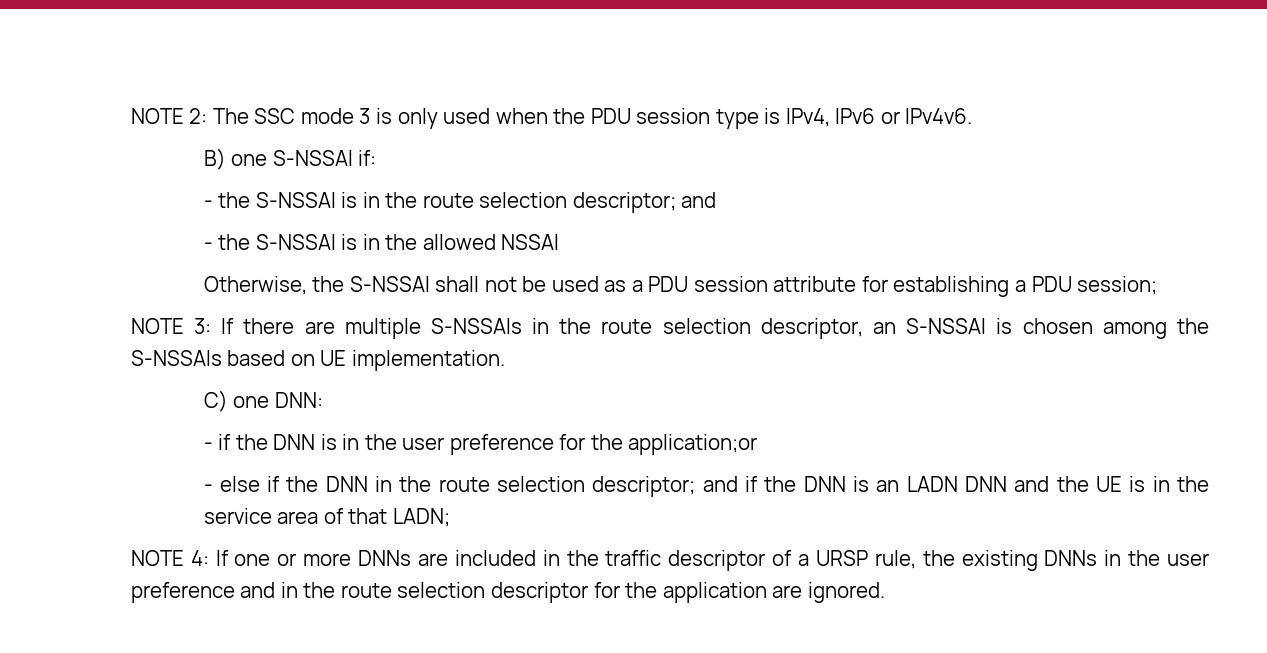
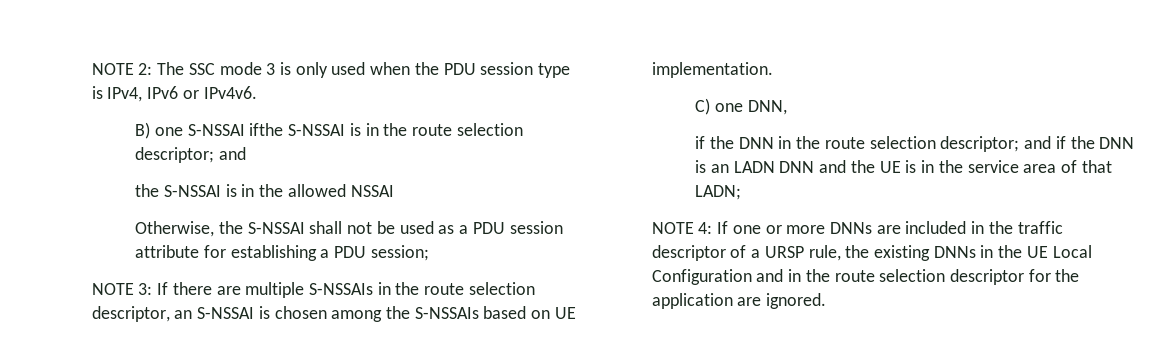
- B) one S-NSSAI if:
- - the S-NSSAI is in the route selection descriptor; and
+ B) one S-NSSAI ifthe S-NSSAI is in the route selection descriptor; and
- - the S-NSSAI is in the allowed NSSAI
+ the S-NSSAI is in the allowed NSSAI
- C) one DNN:
- - if the DNN is in the user preference for the application;or
- - else if the DNN in the route selection descriptor; and if the DNN is an LADN DNN and the UE is in the service area of that LADN;
+ C) one DNN,
+ if the DNN in the route selection descriptor; and if the DNN is an LADN DNN and the UE is in the service area of that LADN;
- NOTE 4: If one or more DNNs are included in the traffic descriptor of a URSP rule, the existing DNNs in the user preference and in the route selection descriptor for the application are ignored.
+ NOTE 4: If one or more DNNs are included in the traffic descriptor of a URSP rule, the existing DNNs in the UE Local Configuration and in the route selection descriptor for the application are ignored.

